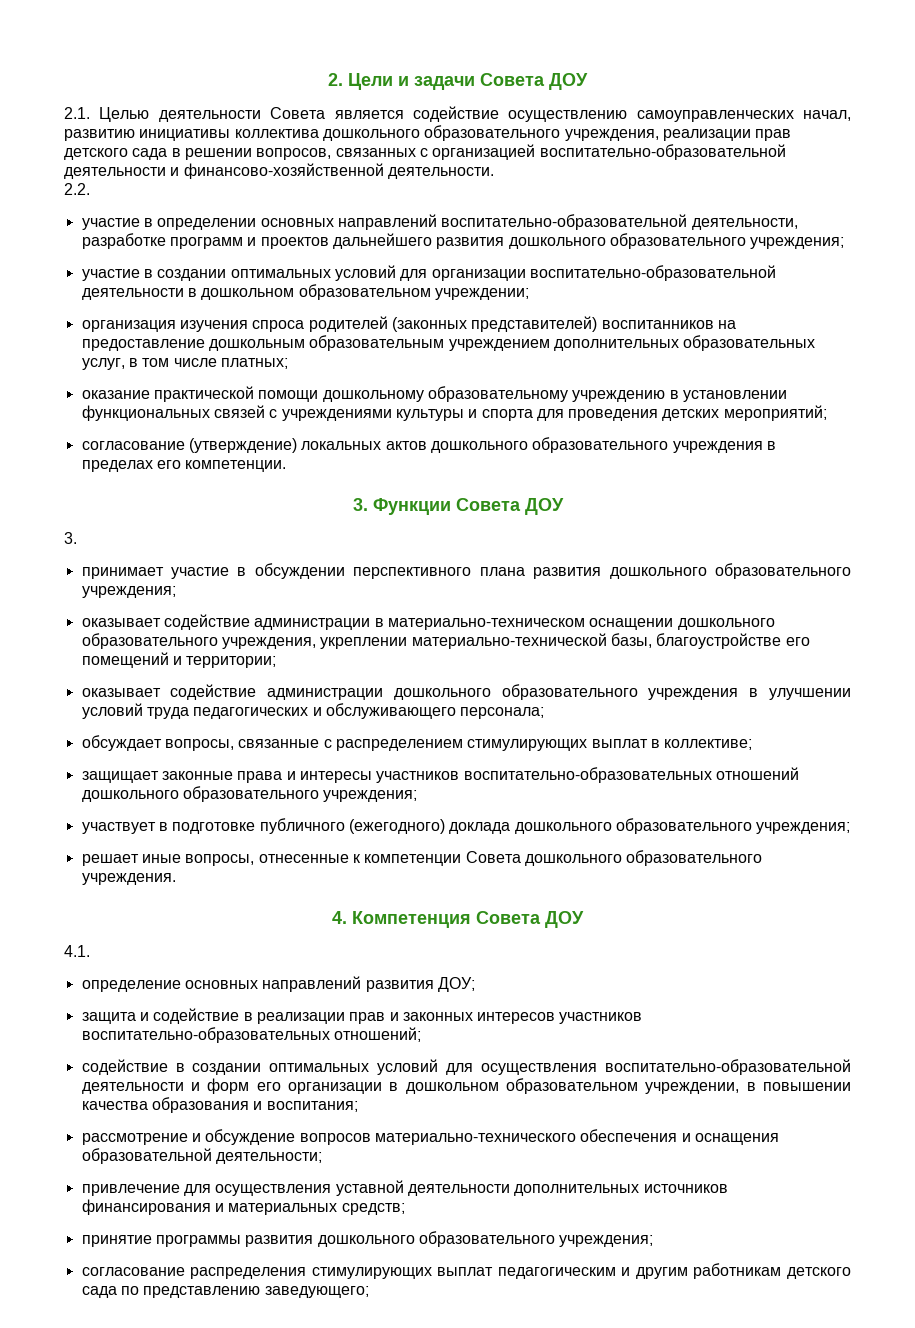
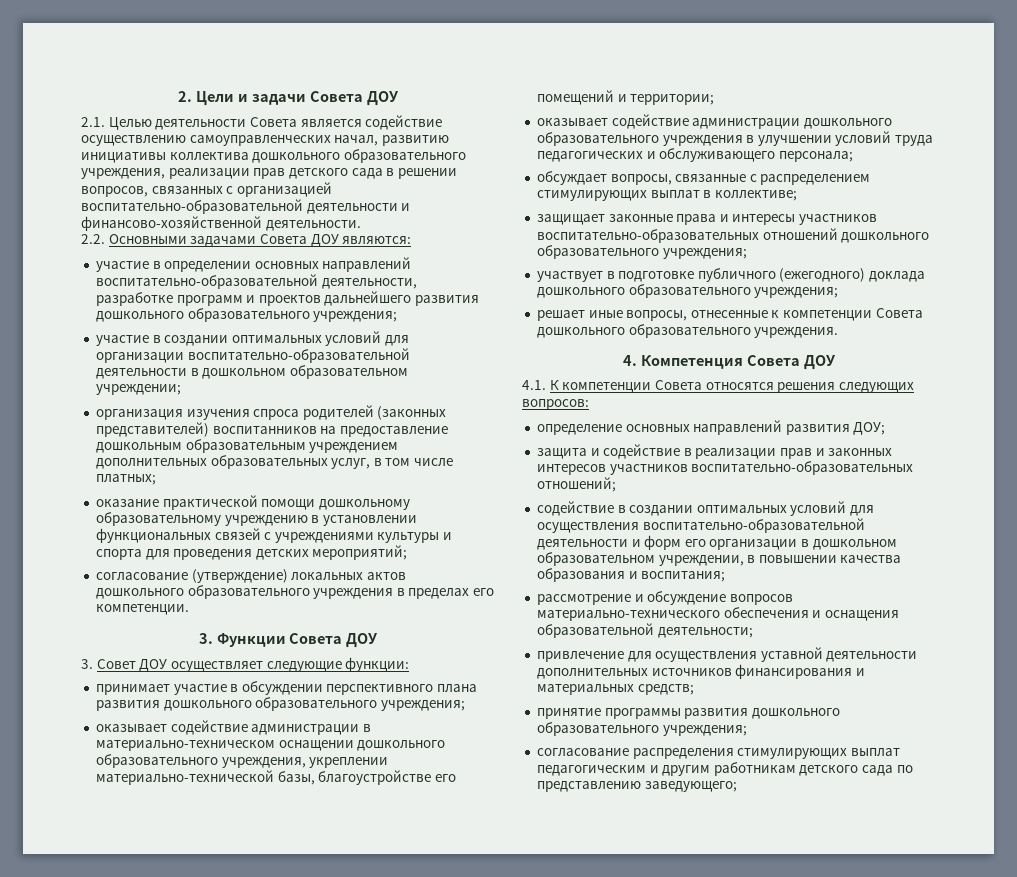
- 2.2.
+ 2.2. Основными задачами Совета ДОУ являются:
  3. Функции Совета ДОУ
- 3.
+ 3. Совет ДОУ осуществляет следующие функции:
- 4.1.
+ 4.1. К компетенции Совета относятся решения следующих вопросов:

